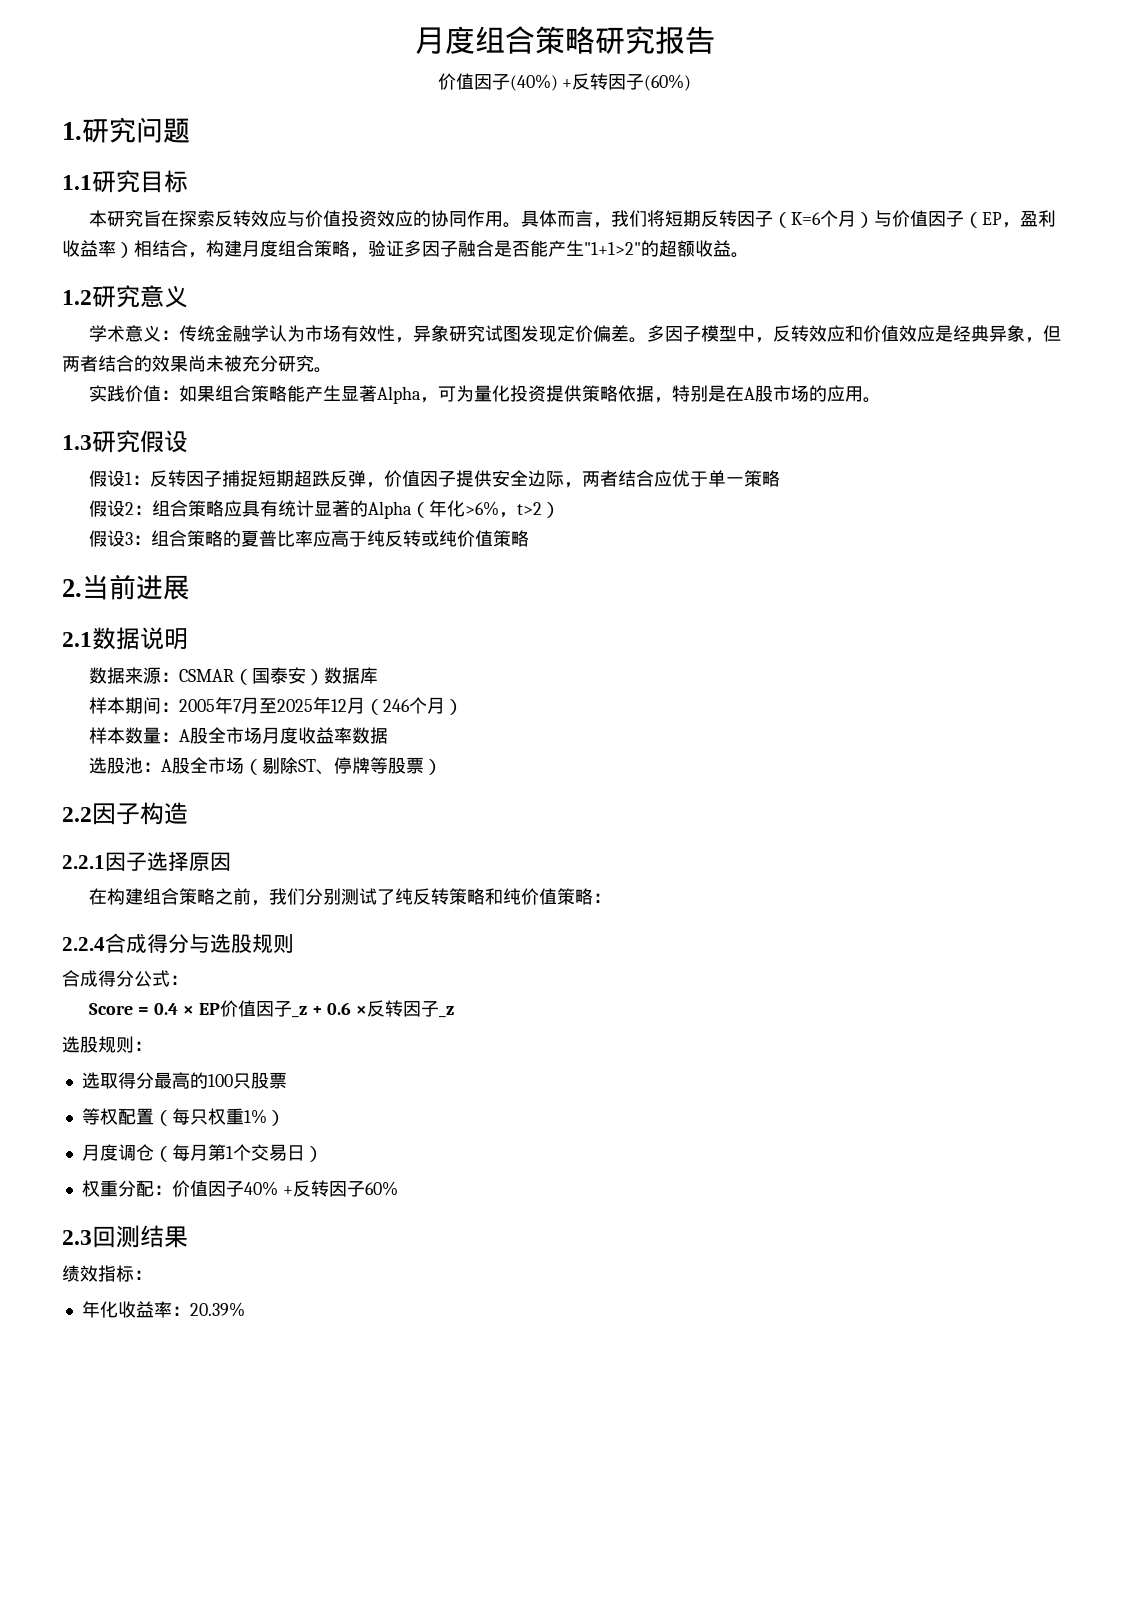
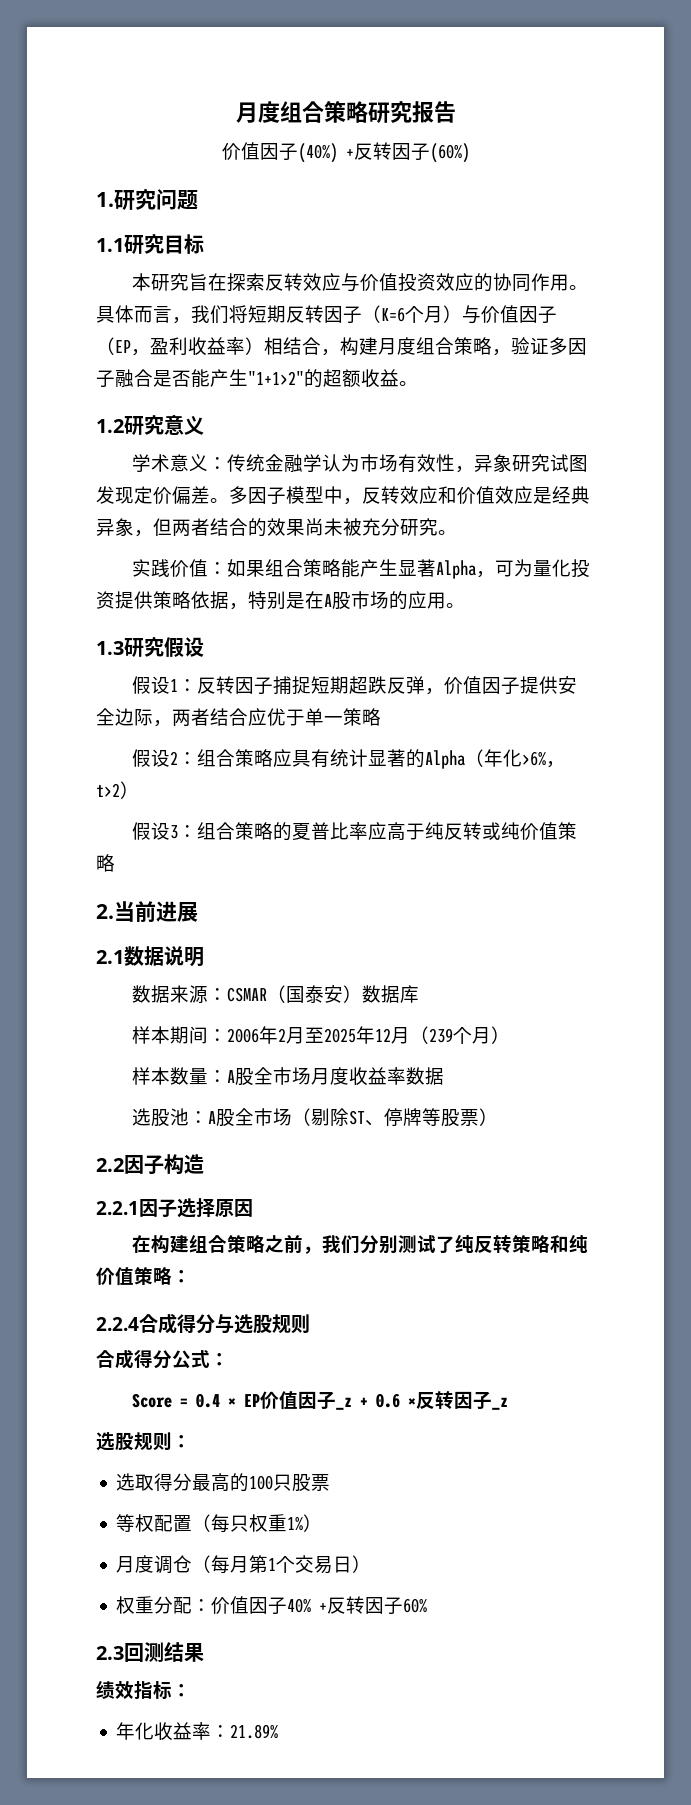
- 样本期间：2005年7月至2025年12月（246个月）
+ 样本期间：2006年2月至2025年12月（239个月）
- 年化收益率：20.39%
+ 年化收益率：21.89%

